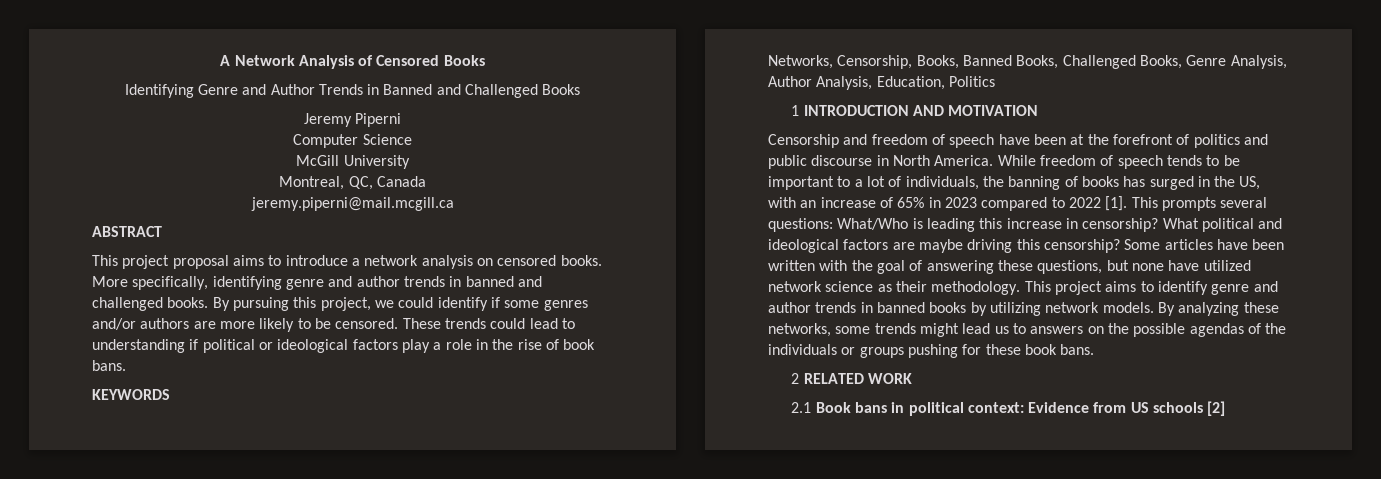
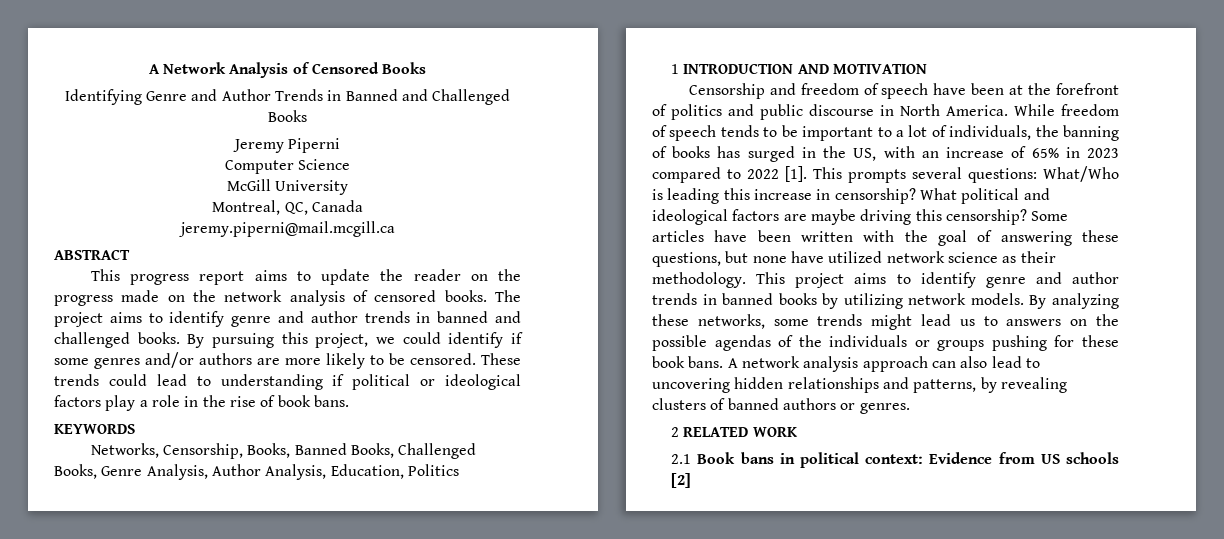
- This project proposal aims to introduce a network analysis on censored books.
+ This progress report aims to update the reader on the progress made on the network analysis of censored books.
- More specifically, identifying genre and author trends in banned and challenged books.
+ The project aims to identify genre and author trends in banned and challenged books.
+ A network analysis approach can also lead to uncovering hidden relationships and patterns, by revealing clusters of banned authors or genres.

